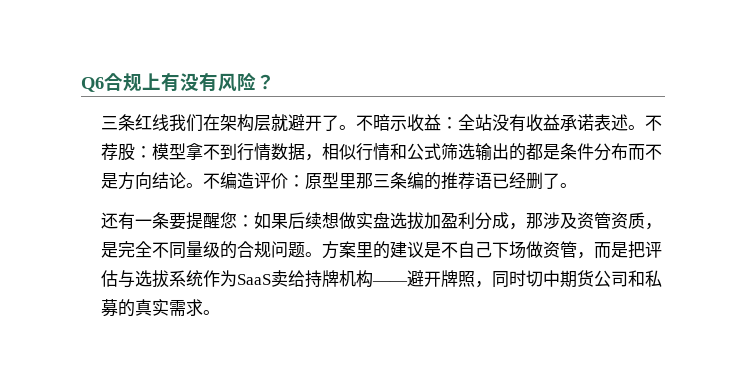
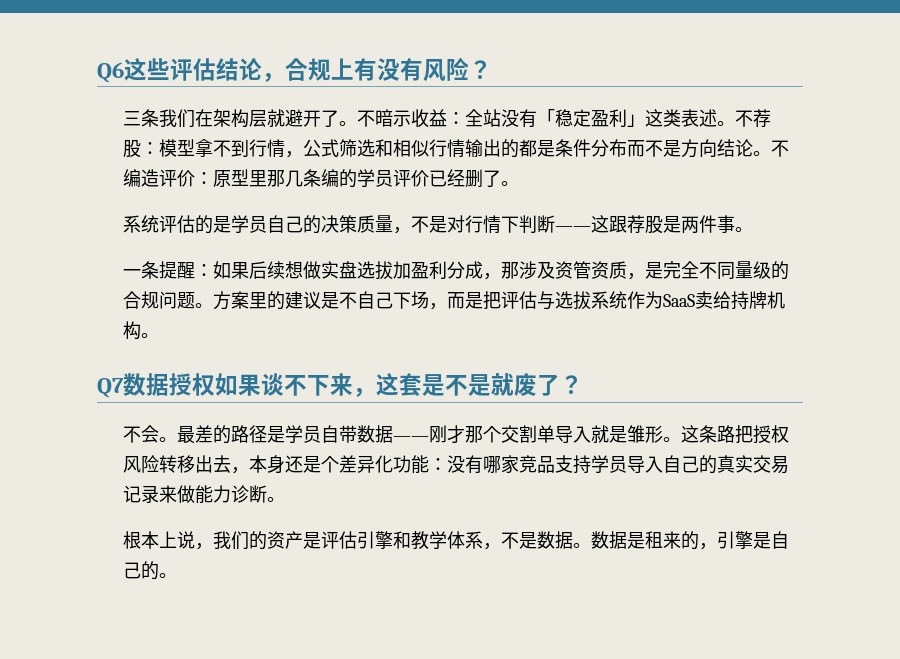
- Q6合规上有没有风险？
+ Q6这些评估结论，合规上有没有风险？
- 三条红线我们在架构层就避开了。
+ 三条我们在架构层就避开了。
- 不暗示收益：全站没有收益承诺表述。
+ 不暗示收益：全站没有「稳定盈利」这类表述。
- 不荐股：模型拿不到行情数据，相似行情和公式筛选输出的都是条件分布而不是方向结论。
+ 不荐股：模型拿不到行情，公式筛选和相似行情输出的都是条件分布而不是方向结论。
- 不编造评价：原型里那三条编的推荐语已经删了。
+ 不编造评价：原型里那几条编的学员评价已经删了。
- 还有一条要提醒您：如果后续想做实盘选拔加盈利分成，那涉及资管资质，是完全不同量级的合规问题。
+ 系统评估的是学员自己的决策质量，不是对行情下判断——这跟荐股是两件事。
+ 一条提醒：如果后续想做实盘选拔加盈利分成，那涉及资管资质，是完全不同量级的合规问题。
- 方案里的建议是不自己下场做资管，而是把评估与选拔系统作为SaaS卖给持牌机构——避开牌照，同时切中期货公司和私募的真实需求。
+ 方案里的建议是不自己下场，而是把评估与选拔系统作为SaaS卖给持牌机构。
+ Q7数据授权如果谈不下来，这套是不是就废了？
+ 不会。最差的路径是学员自带数据——刚才那个交割单导入就是雏形。这条路把授权风险转移出去，本身还是个差异化功能：没有哪家竞品支持学员导入自己的真实交易记录来做能力诊断。
+ 根本上说，我们的资产是评估引擎和教学体系，不是数据。数据是租来的，引擎是自己的。

